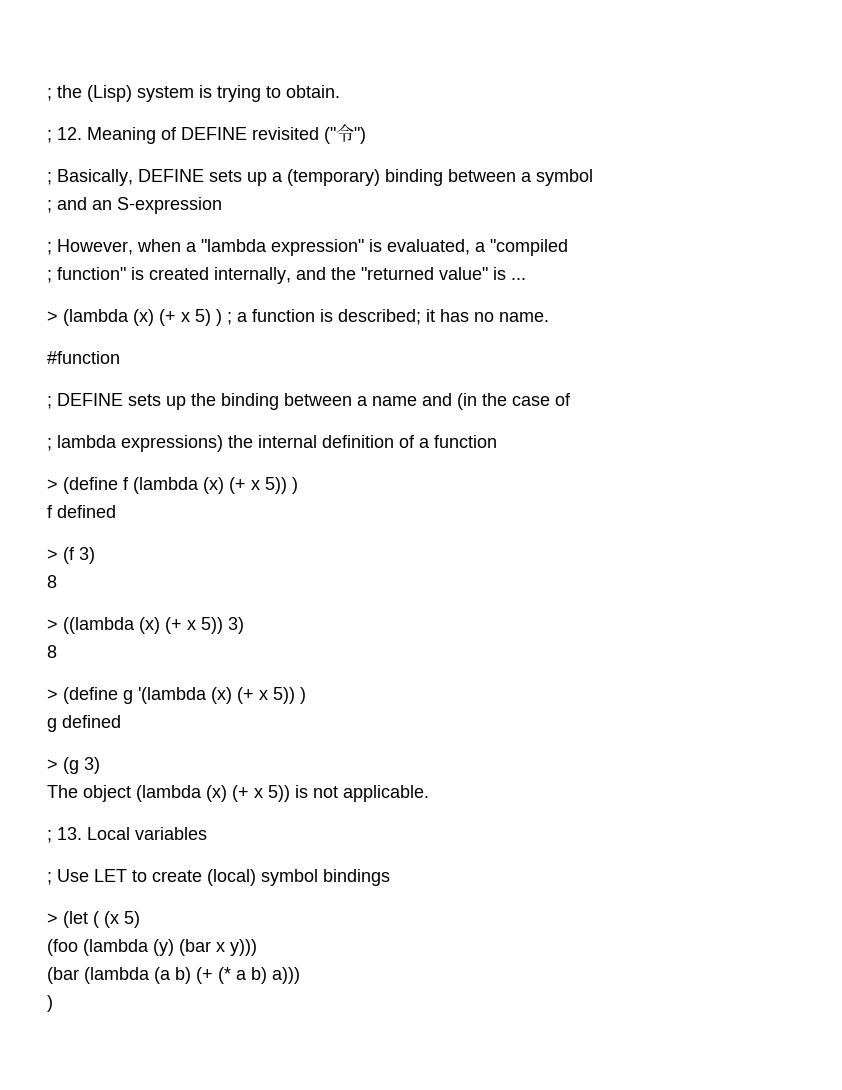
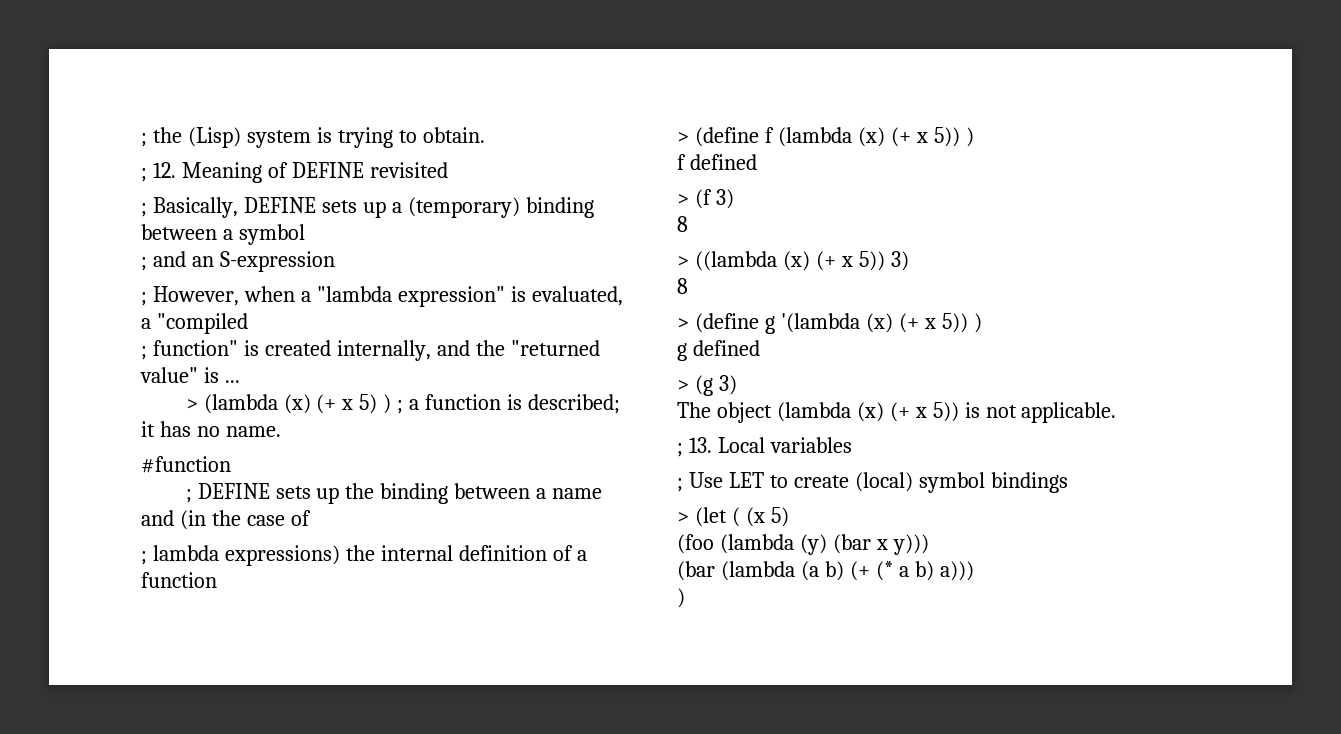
- ; 12. Meaning of DEFINE revisited ("令")
+ ; 12. Meaning of DEFINE revisited

